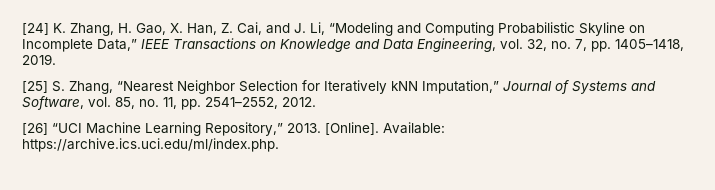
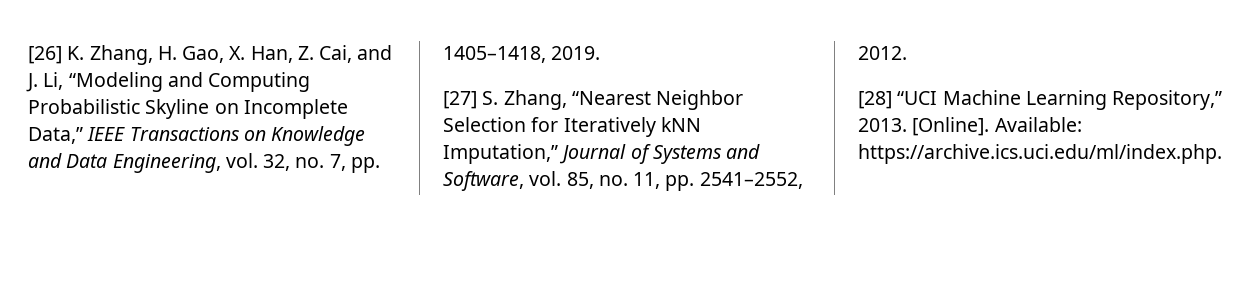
- [24] K. Zhang, H. Gao, X. Han, Z. Cai, and J. Li, “Modeling and Computing Probabilistic Skyline on Incomplete Data,” IEEE Transactions on Knowledge and Data Engineering, vol. 32, no. 7, pp. 1405–1418, 2019.
+ [26] K. Zhang, H. Gao, X. Han, Z. Cai, and J. Li, “Modeling and Computing Probabilistic Skyline on Incomplete Data,” IEEE Transactions on Knowledge and Data Engineering, vol. 32, no. 7, pp. 1405–1418, 2019.
- [25] S. Zhang, “Nearest Neighbor Selection for Iteratively kNN Imputation,” Journal of Systems and Software, vol. 85, no. 11, pp. 2541–2552, 2012.
+ [27] S. Zhang, “Nearest Neighbor Selection for Iteratively kNN Imputation,” Journal of Systems and Software, vol. 85, no. 11, pp. 2541–2552, 2012.
- [26] “UCI Machine Learning Repository,” 2013.
+ [28] “UCI Machine Learning Repository,” 2013.

